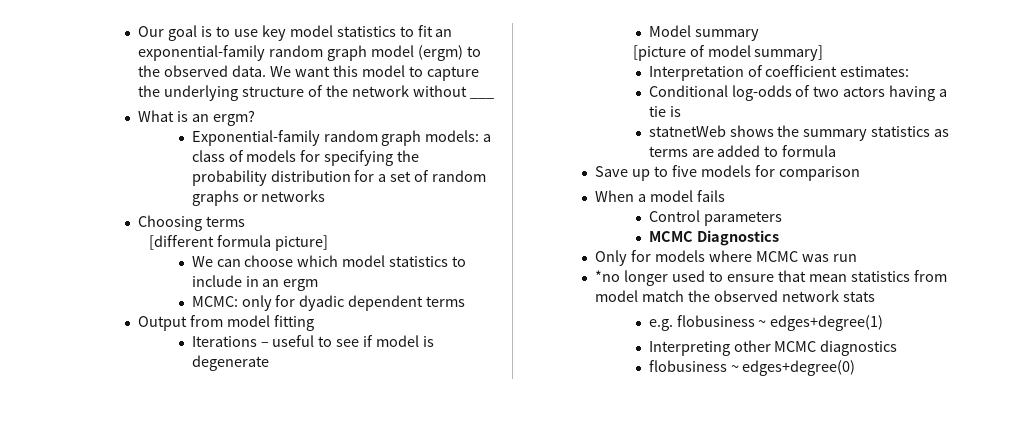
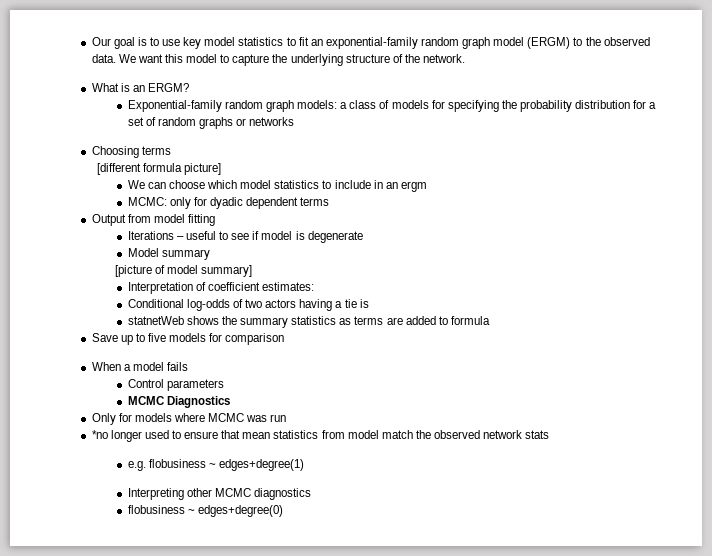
- Our goal is to use key model statistics to fit an exponential-family random graph model (ergm) to the observed data.
+ Our goal is to use key model statistics to fit an exponential-family random graph model (ERGM) to the observed data.
- We want this model to capture the underlying structure of the network without ___
+ We want this model to capture the underlying structure of the network.
- What is an ergm?
+ What is an ERGM?

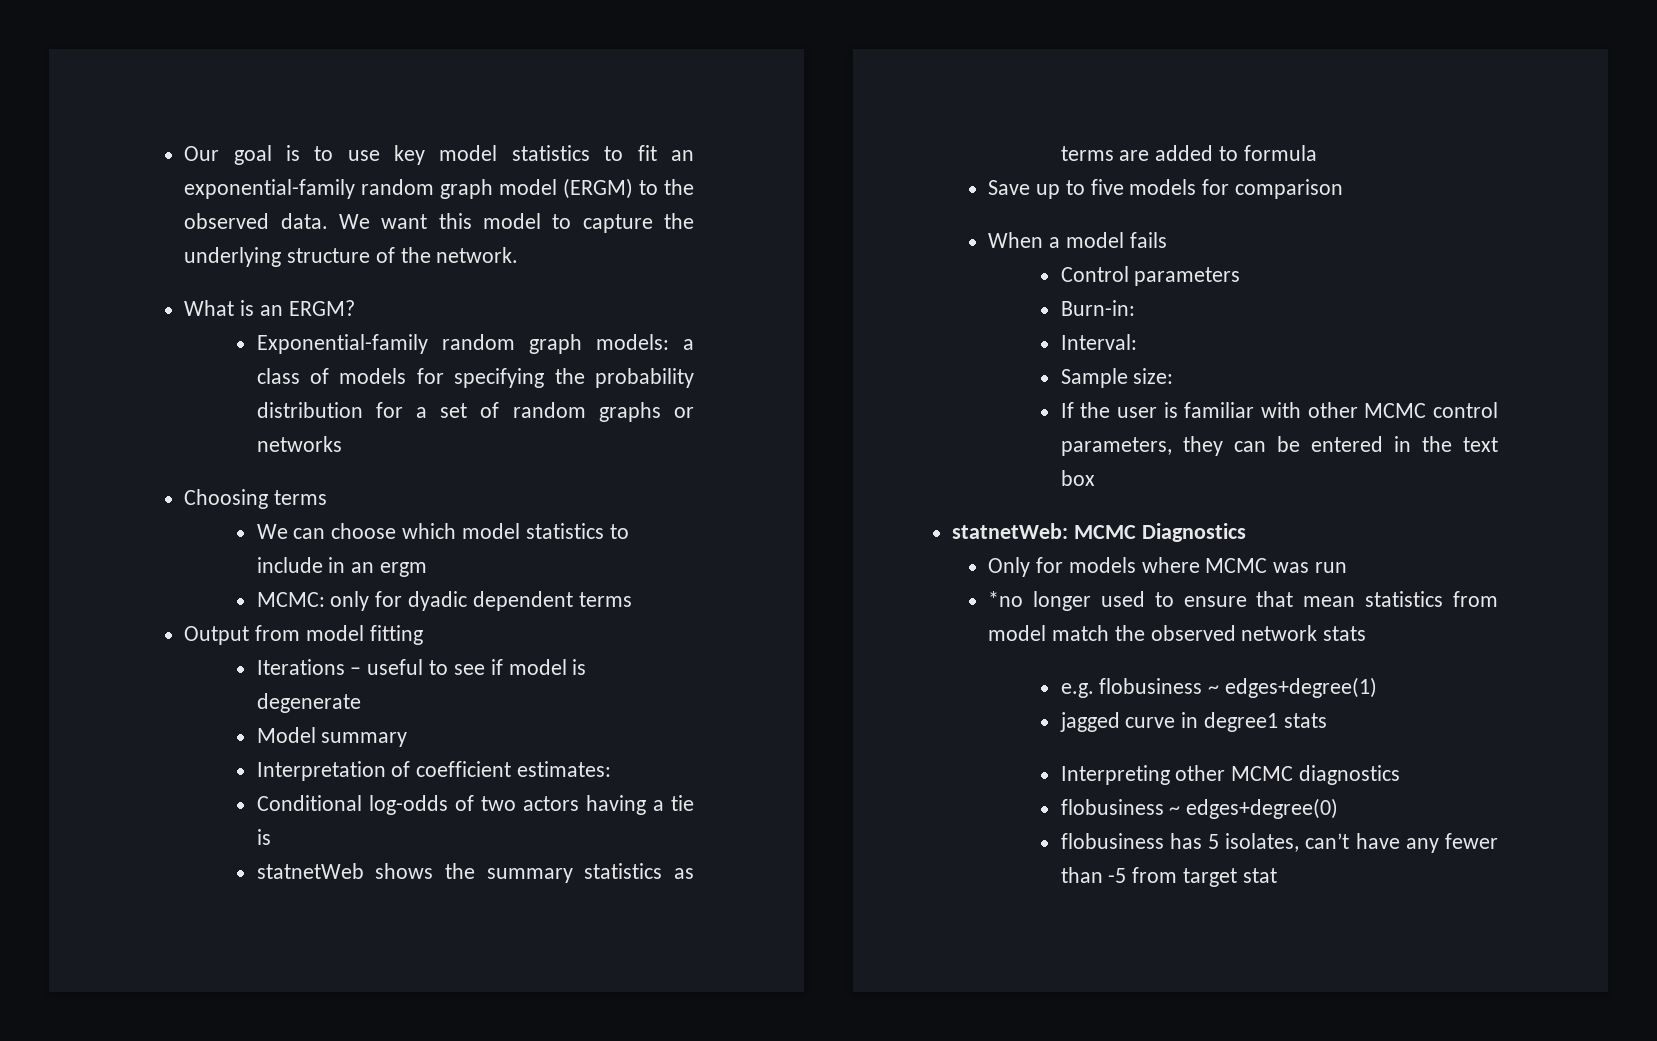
- [different formula picture]
- [picture of model summary]
- MCMC Diagnostics
+ Burn-in:
+ Interval:
+ Sample size:
+ If the user is familiar with other MCMC control parameters, they can be entered in the text box
+ statnetWeb: MCMC Diagnostics
+ jagged curve in degree1 stats
+ flobusiness has 5 isolates, can’t have any fewer than -5 from target stat

